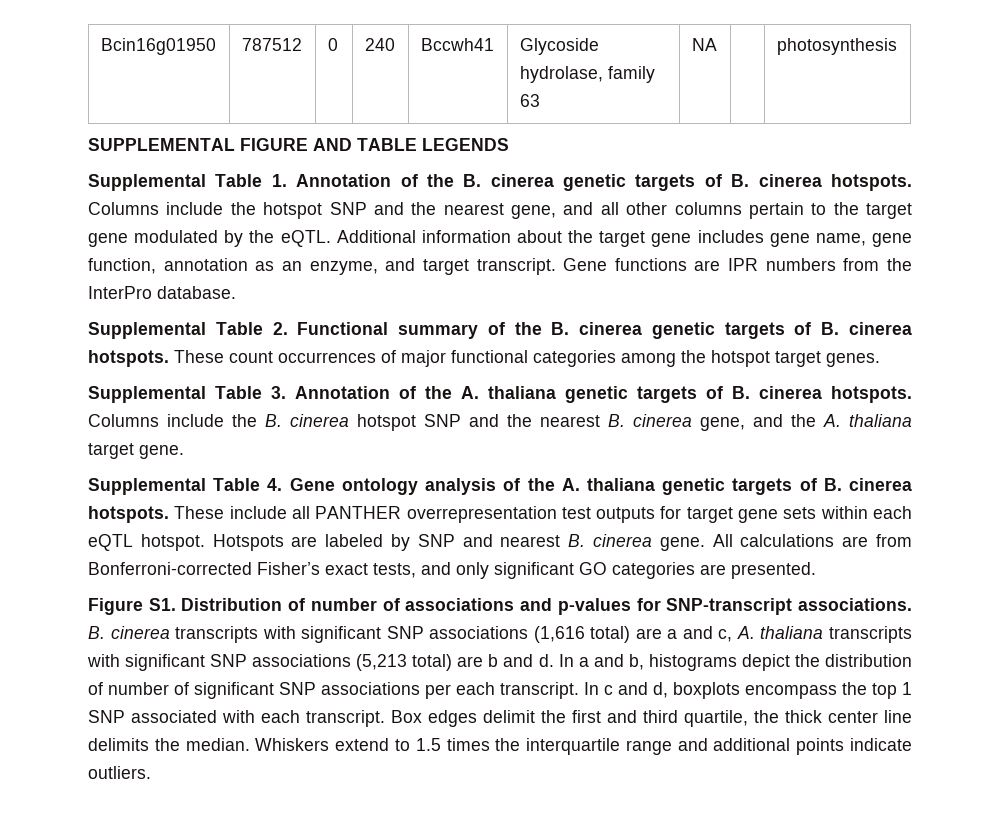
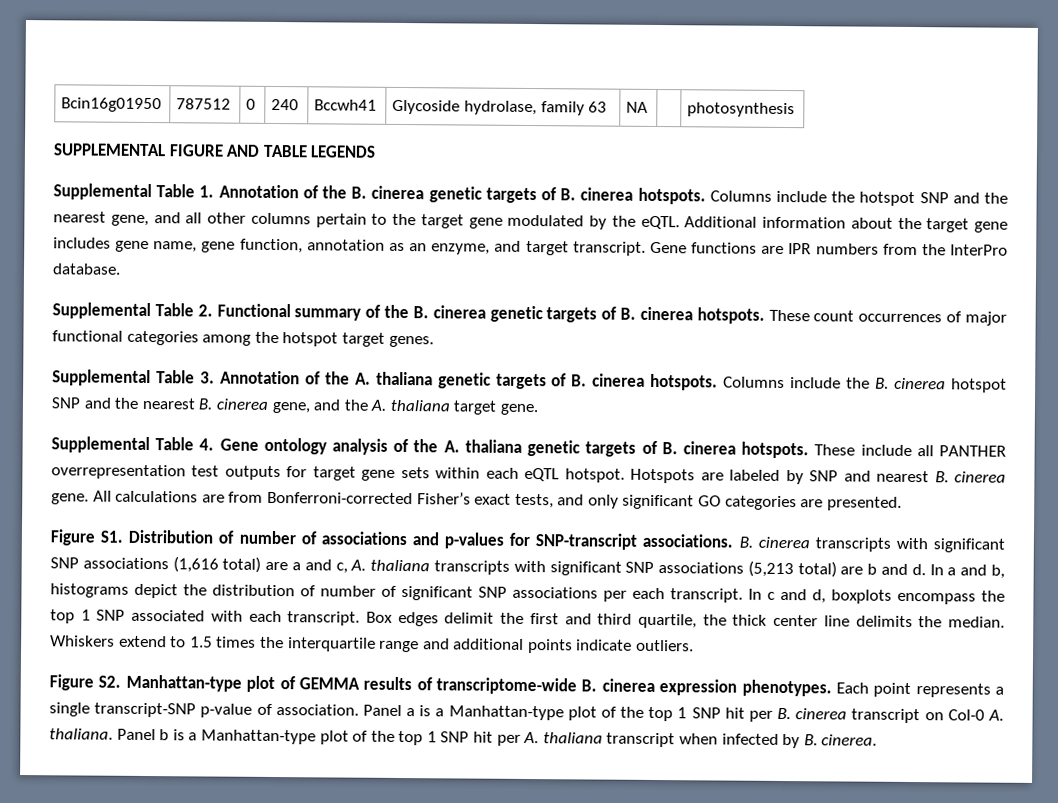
+ Figure S2. Manhattan-type plot of GEMMA results of transcriptome-wide B. cinerea expression phenotypes. Each point represents a single transcript-SNP p-value of association. Panel a is a Manhattan-type plot of the top 1 SNP hit per B. cinerea transcript on Col-0 A. thaliana. Panel b is a Manhattan-type plot of the top 1 SNP hit per A. thaliana transcript when infected by B. cinerea.

